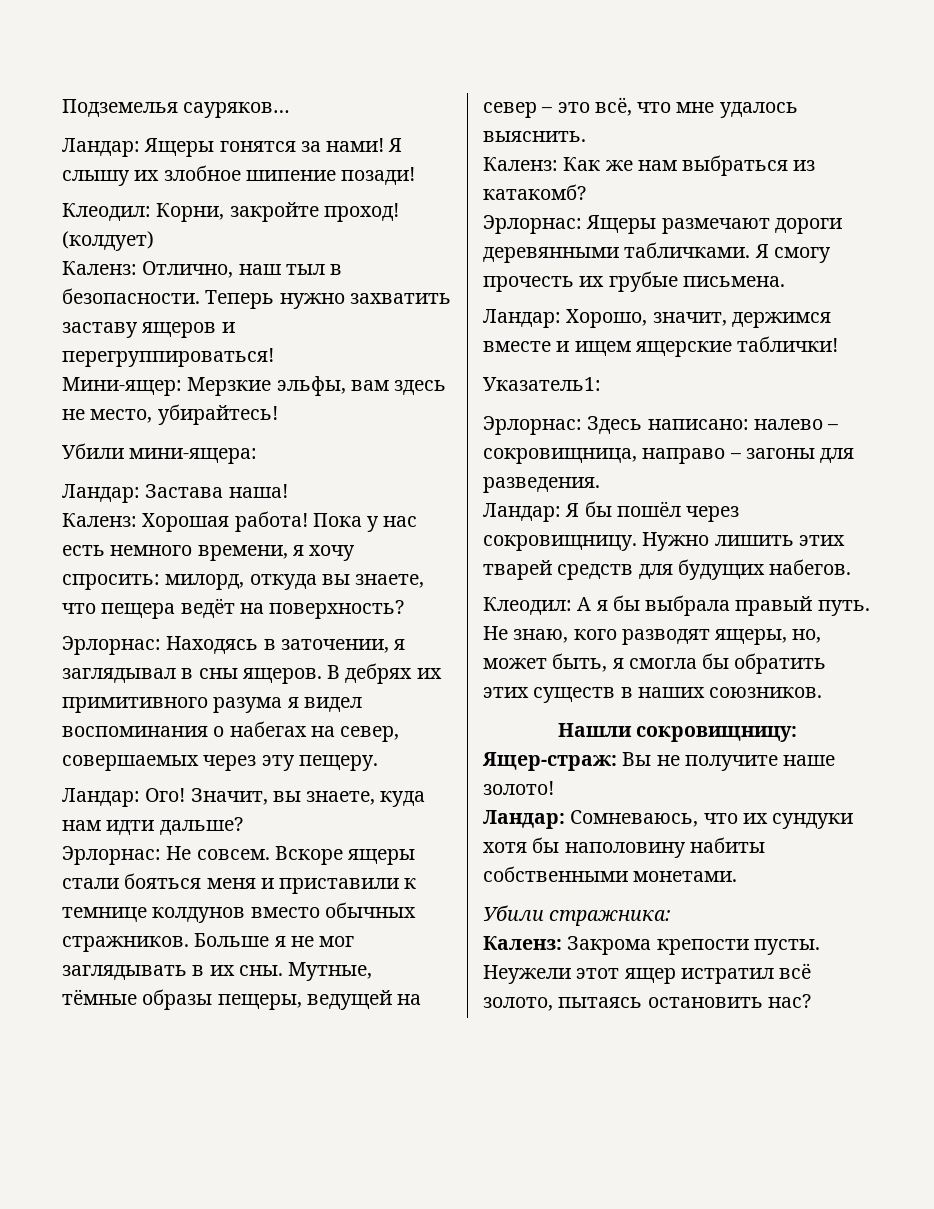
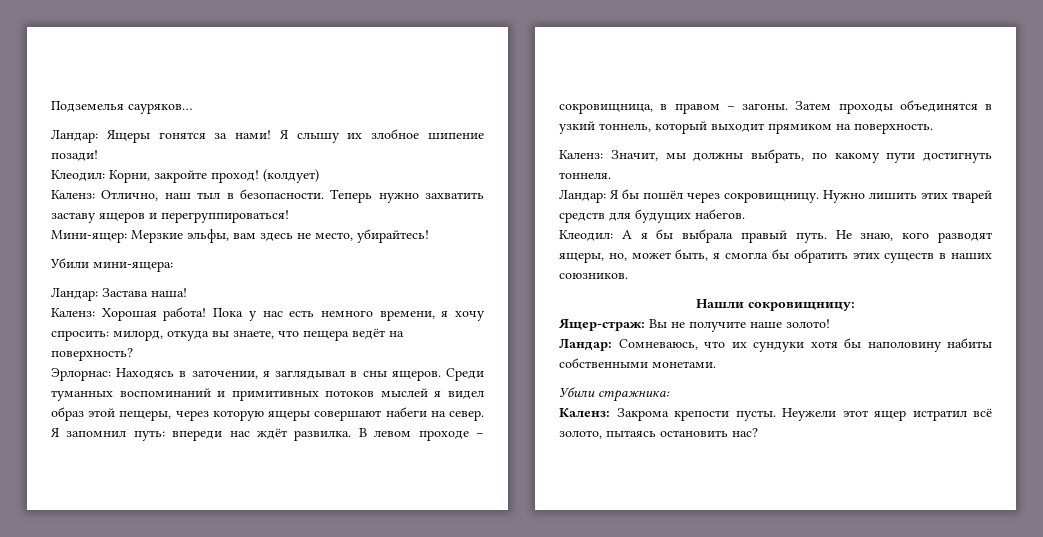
- В дебрях их примитивного разума я видел воспоминания о набегах на север, совершаемых через эту пещеру.
- Ландар: Ого! Значит, вы знаете, куда нам идти дальше?
- Эрлорнас: Не совсем. Вскоре ящеры стали бояться меня и приставили к темнице колдунов вместо обычных стражников. Больше я не мог заглядывать в их сны. Мутные, тёмные образы пещеры, ведущей на север – это всё, что мне удалось выяснить.
- Каленз: Как же нам выбраться из катакомб?
- Эрлорнас: Ящеры размечают дороги деревянными табличками. Я смогу прочесть их грубые письмена.
- Ландар: Хорошо, значит, держимся вместе и ищем ящерские таблички!
- Указатель1:
- Эрлорнас: Здесь написано: налево – сокровищница, направо – загоны для разведения.
+ Среди туманных воспоминаний и примитивных потоков мыслей я видел образ этой пещеры, через которую ящеры совершают набеги на север. Я запомнил путь: впереди нас ждёт развилка. В левом проходе – сокровищница, в правом – загоны. Затем проходы объединятся в узкий тоннель, который выходит прямиком на поверхность.
+ Каленз: Значит, мы должны выбрать, по какому пути достигнуть тоннеля.

